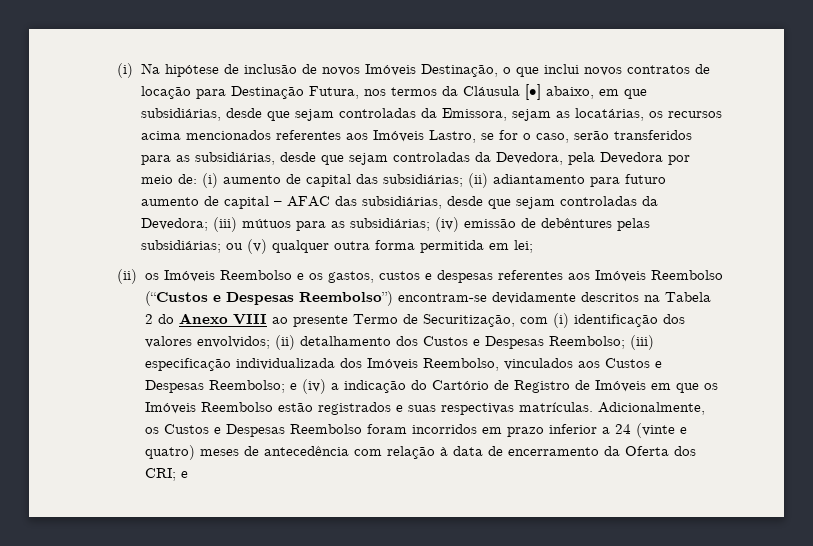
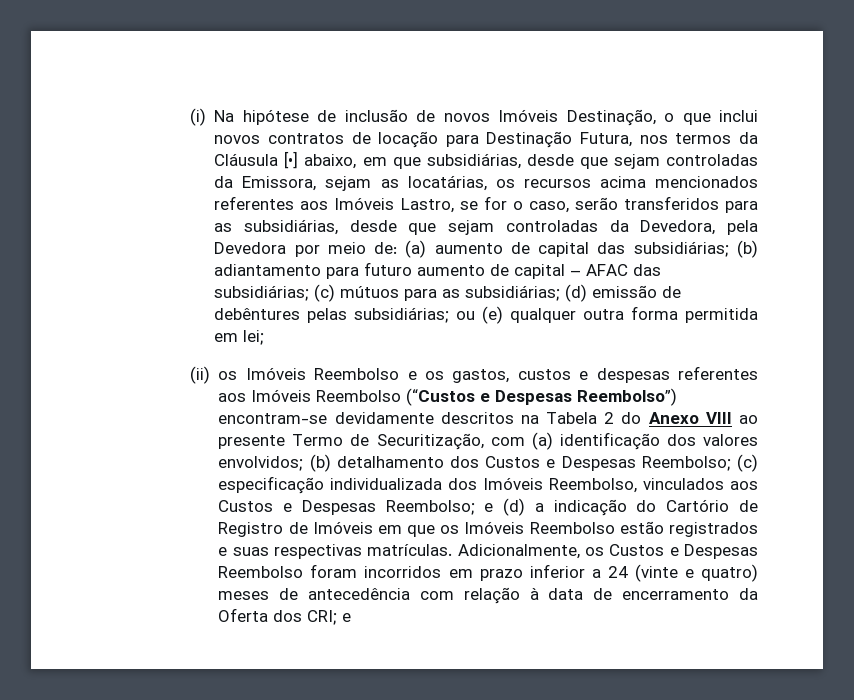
- (i) aumento de capital das subsidiárias;
+ (a) aumento de capital das subsidiárias;
- (ii) adiantamento para futuro aumento de capital – AFAC das subsidiárias, desde que sejam controladas da Devedora; (iii) mútuos para as subsidiárias;
+ (b) adiantamento para futuro aumento de capital – AFAC das subsidiárias; (c) mútuos para as subsidiárias;
- (iv) emissão de debêntures pelas subsidiárias;
+ (d) emissão de debêntures pelas subsidiárias;
- ou (v) qualquer outra forma permitida em lei;
+ ou (e) qualquer outra forma permitida em lei;
- (ii) os Imóveis Reembolso e os gastos, custos e despesas referentes aos Imóveis Reembolso (“Custos e Despesas Reembolso”) encontram-se devidamente descritos na Tabela 2 do Anexo VIII ao presente Termo de Securitização, com (i) identificação dos valores envolvidos;
+ (ii) os Imóveis Reembolso e os gastos, custos e despesas referentes aos Imóveis Reembolso (“Custos e Despesas Reembolso”) encontram-se devidamente descritos na Tabela 2 do Anexo VIII ao presente Termo de Securitização, com (a) identificação dos valores envolvidos;
- (ii) detalhamento dos Custos e Despesas Reembolso;
+ (b) detalhamento dos Custos e Despesas Reembolso;
- (iii) especificação individualizada dos Imóveis Reembolso, vinculados aos Custos e Despesas Reembolso;
+ (c) especificação individualizada dos Imóveis Reembolso, vinculados aos Custos e Despesas Reembolso;
- e (iv) a indicação do Cartório de Registro de Imóveis em que os Imóveis Reembolso estão registrados e suas respectivas matrículas.
+ e (d) a indicação do Cartório de Registro de Imóveis em que os Imóveis Reembolso estão registrados e suas respectivas matrículas.

